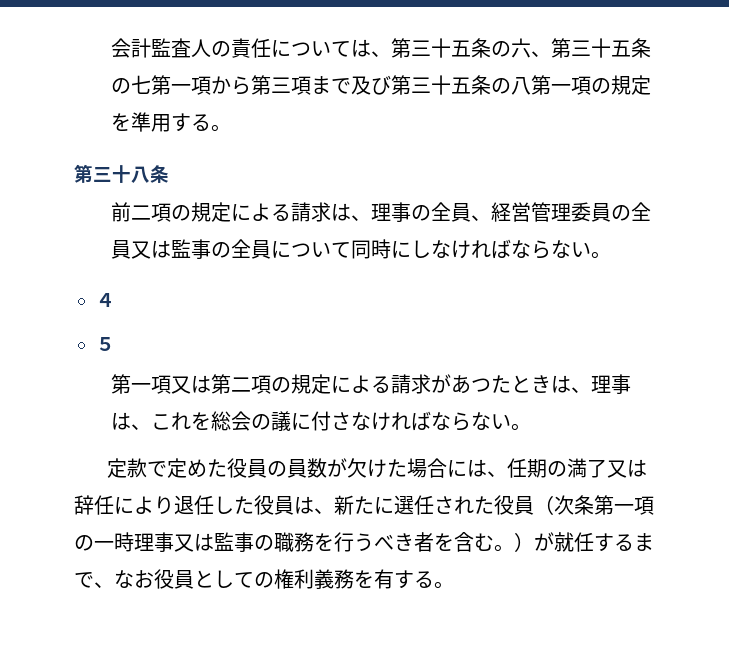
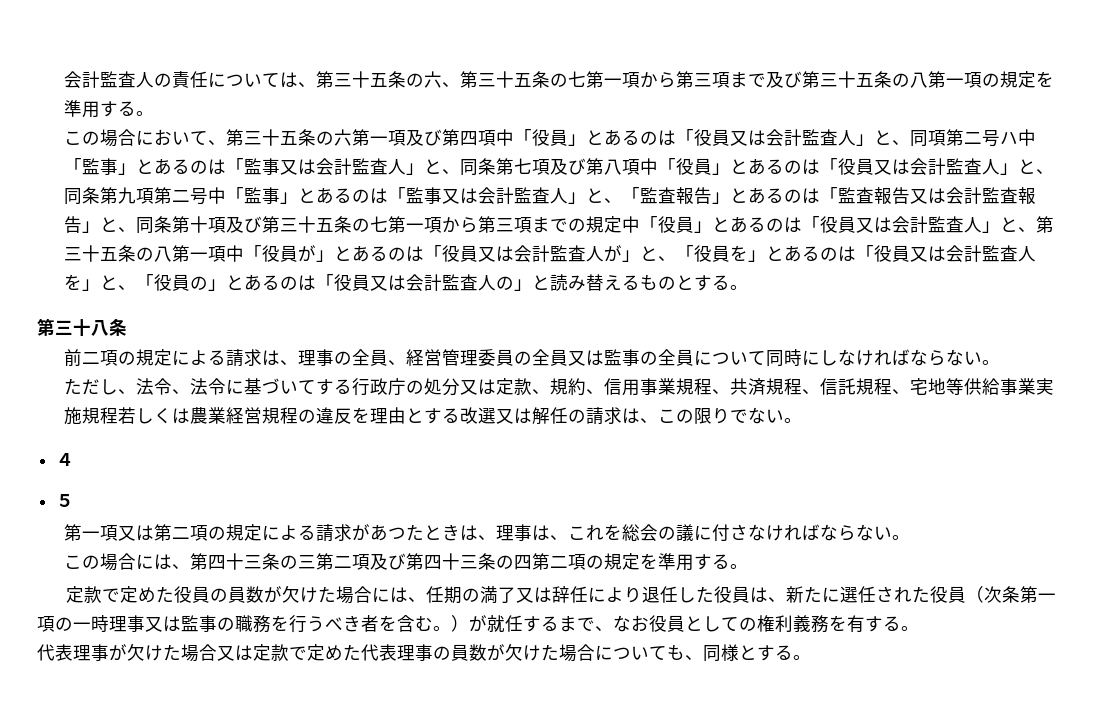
+ この場合において、第三十五条の六第一項及び第四項中「役員」とあるのは「役員又は会計監査人」と、同項第二号ハ中「監事」とあるのは「監事又は会計監査人」と、同条第七項及び第八項中「役員」とあるのは「役員又は会計監査人」と、同条第九項第二号中「監事」とあるのは「監事又は会計監査人」と、「監査報告」とあるのは「監査報告又は会計監査報告」と、同条第十項及び第三十五条の七第一項から第三項までの規定中「役員」とあるのは「役員又は会計監査人」と、第三十五条の八第一項中「役員が」とあるのは「役員又は会計監査人が」と、「役員を」とあるのは「役員又は会計監査人を」と、「役員の」とあるのは「役員又は会計監査人の」と読み替えるものとする。
+ ただし、法令、法令に基づいてする行政庁の処分又は定款、規約、信用事業規程、共済規程、信託規程、宅地等供給事業実施規程若しくは農業経営規程の違反を理由とする改選又は解任の請求は、この限りでない。
+ この場合には、第四十三条の三第二項及び第四十三条の四第二項の規定を準用する。
+ 代表理事が欠けた場合又は定款で定めた代表理事の員数が欠けた場合についても、同様とする。

